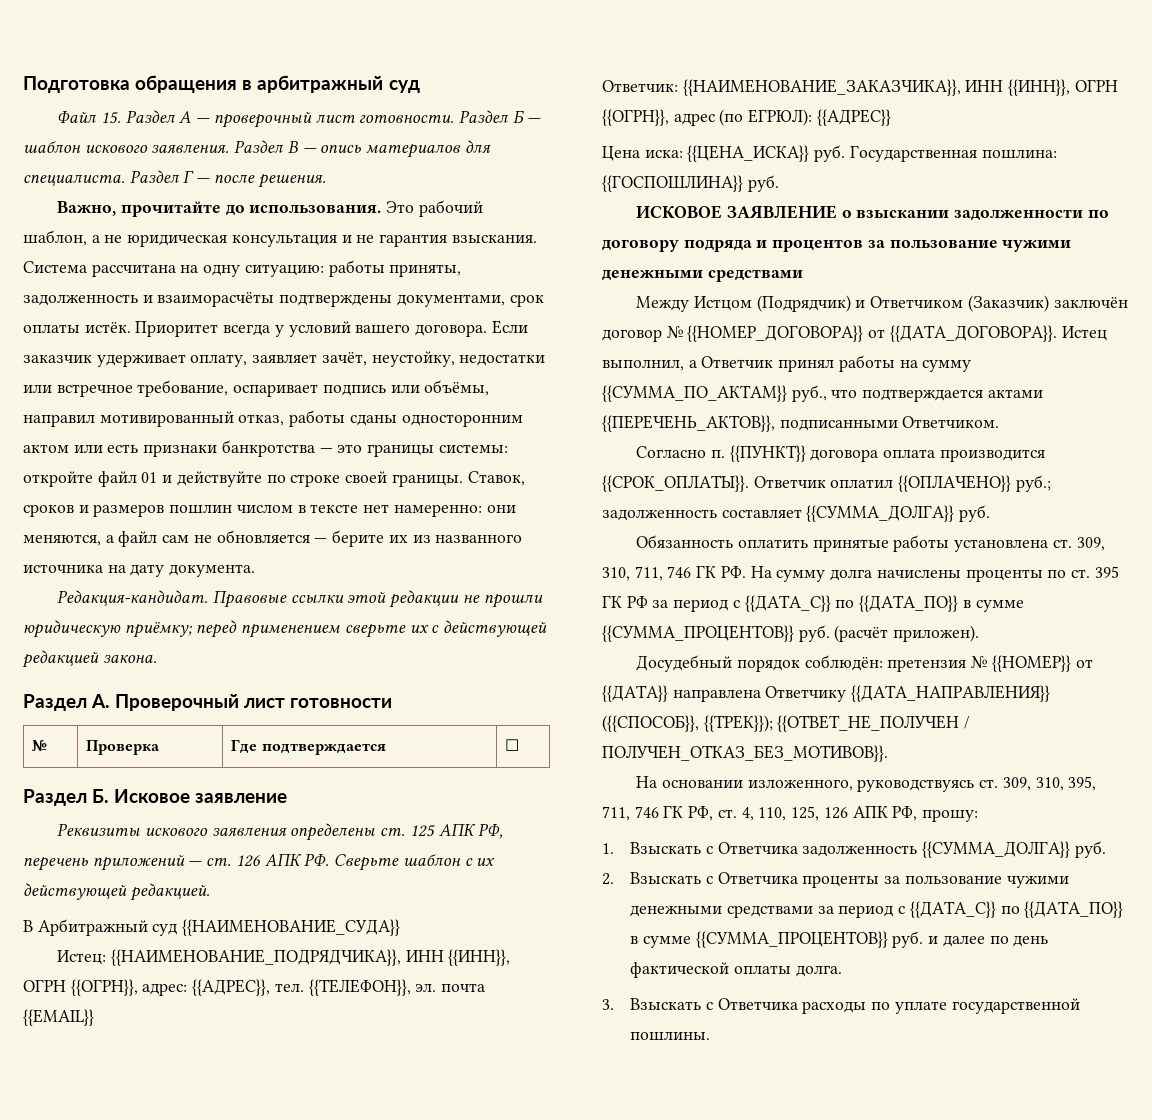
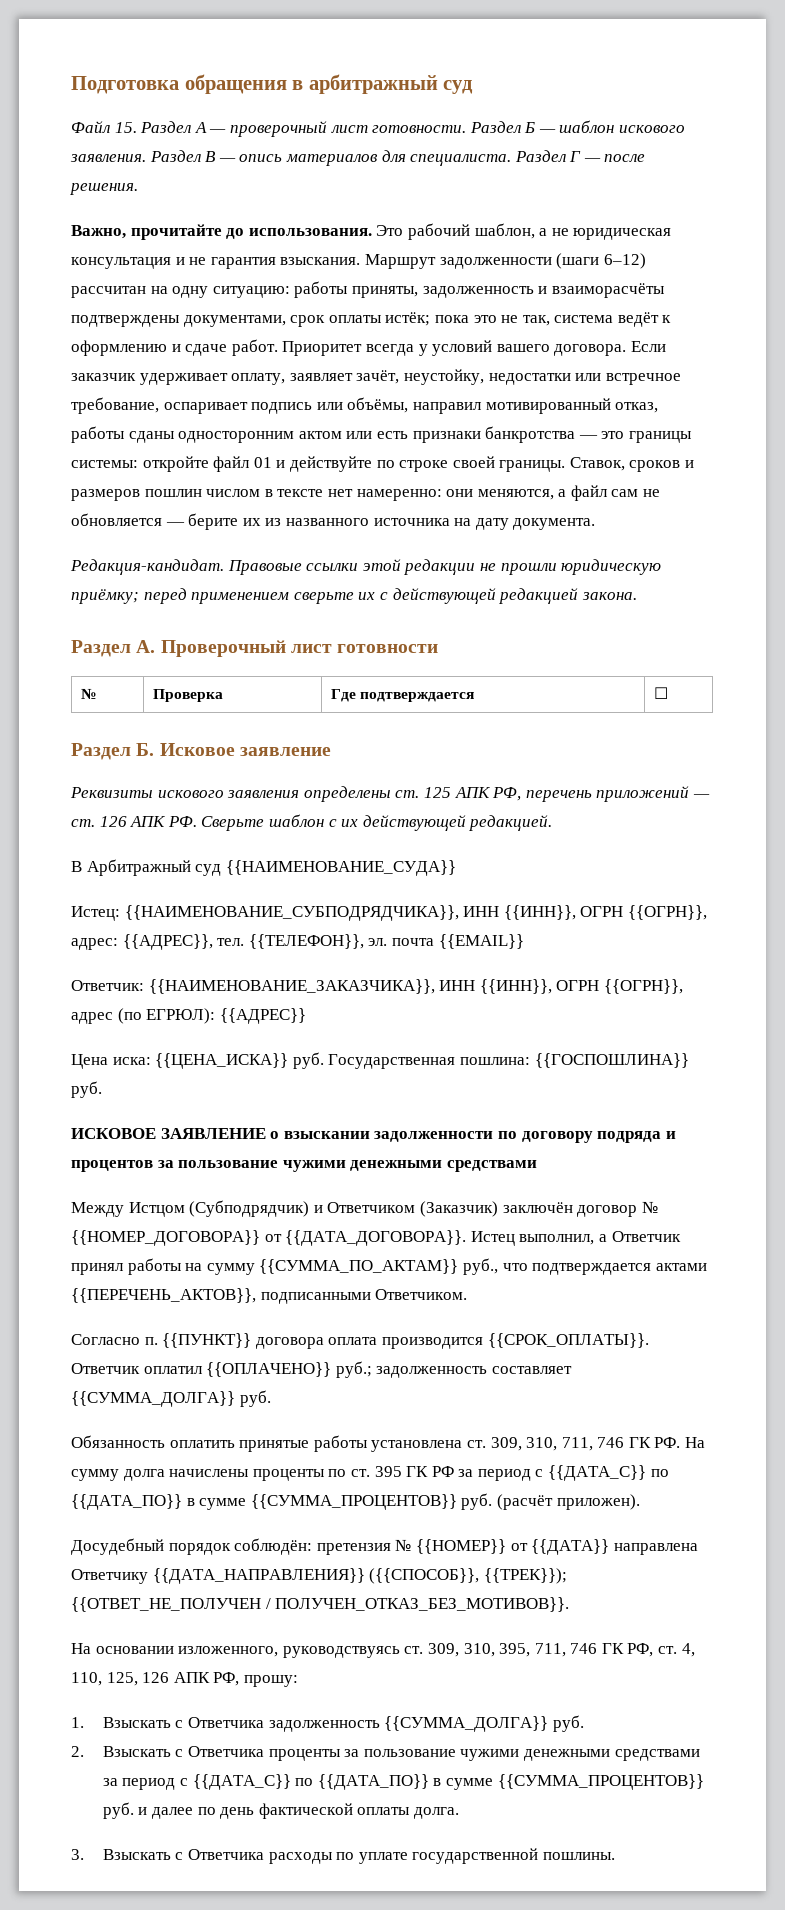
- Система рассчитана на одну ситуацию: работы приняты, задолженность и взаиморасчёты подтверждены документами, срок оплаты истёк.
+ Маршрут задолженности (шаги 6–12) рассчитан на одну ситуацию: работы приняты, задолженность и взаиморасчёты подтверждены документами, срок оплаты истёк; пока это не так, система ведёт к оформлению и сдаче работ.
- Истец: {{НАИМЕНОВАНИЕ_ПОДРЯДЧИКА}}, ИНН {{ИНН}}, ОГРН {{ОГРН}}, адрес: {{АДРЕС}}, тел.
+ Истец: {{НАИМЕНОВАНИЕ_СУБПОДРЯДЧИКА}}, ИНН {{ИНН}}, ОГРН {{ОГРН}}, адрес: {{АДРЕС}}, тел.
- Между Истцом (Подрядчик) и Ответчиком (Заказчик) заключён договор № {{НОМЕР_ДОГОВОРА}} от {{ДАТА_ДОГОВОРА}}.
+ Между Истцом (Субподрядчик) и Ответчиком (Заказчик) заключён договор № {{НОМЕР_ДОГОВОРА}} от {{ДАТА_ДОГОВОРА}}.

